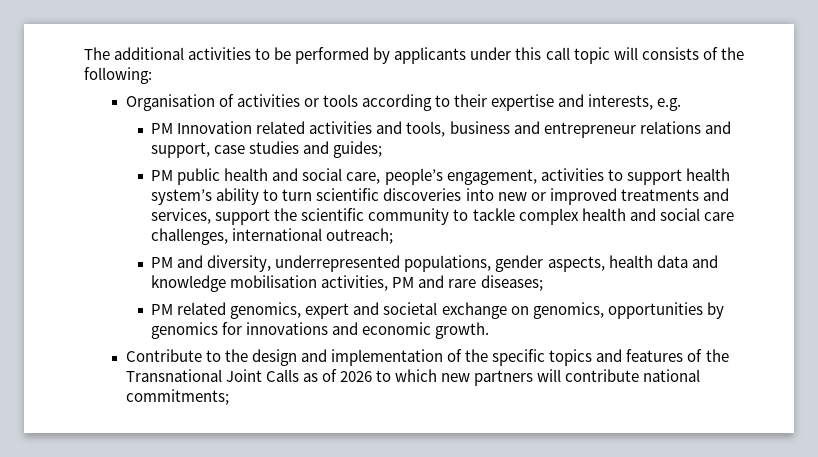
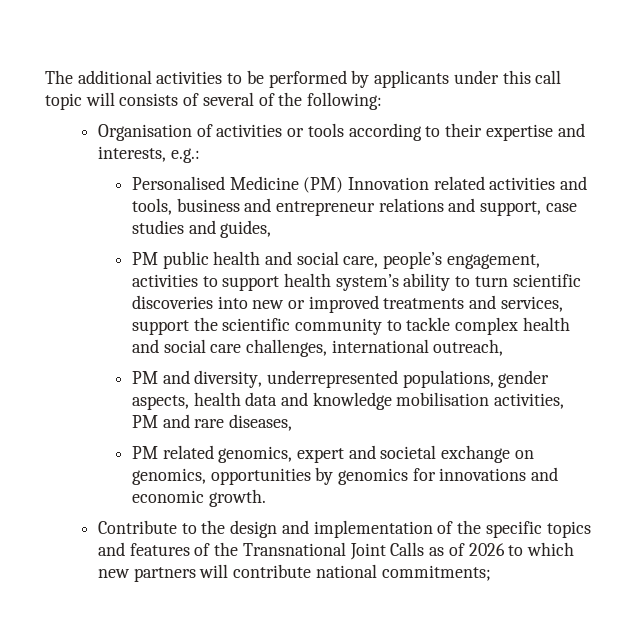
- The additional activities to be performed by applicants under this call topic will consists of the following:
+ The additional activities to be performed by applicants under this call topic will consists of several of the following:
- Organisation of activities or tools according to their expertise and interests, e.g.
- PM Innovation related activities and tools, business and entrepreneur relations and support, case studies and guides;
+ Organisation of activities or tools according to their expertise and interests, e.g.:
+ Personalised Medicine (PM) Innovation related activities and tools, business and entrepreneur relations and support, case studies and guides,
- PM public health and social care, people’s engagement, activities to support health system’s ability to turn scientific discoveries into new or improved treatments and services, support the scientific community to tackle complex health and social care challenges, international outreach;
+ PM public health and social care, people’s engagement, activities to support health system’s ability to turn scientific discoveries into new or improved treatments and services, support the scientific community to tackle complex health and social care challenges, international outreach,
- PM and diversity, underrepresented populations, gender aspects, health data and knowledge mobilisation activities, PM and rare diseases;
+ PM and diversity, underrepresented populations, gender aspects, health data and knowledge mobilisation activities, PM and rare diseases,

